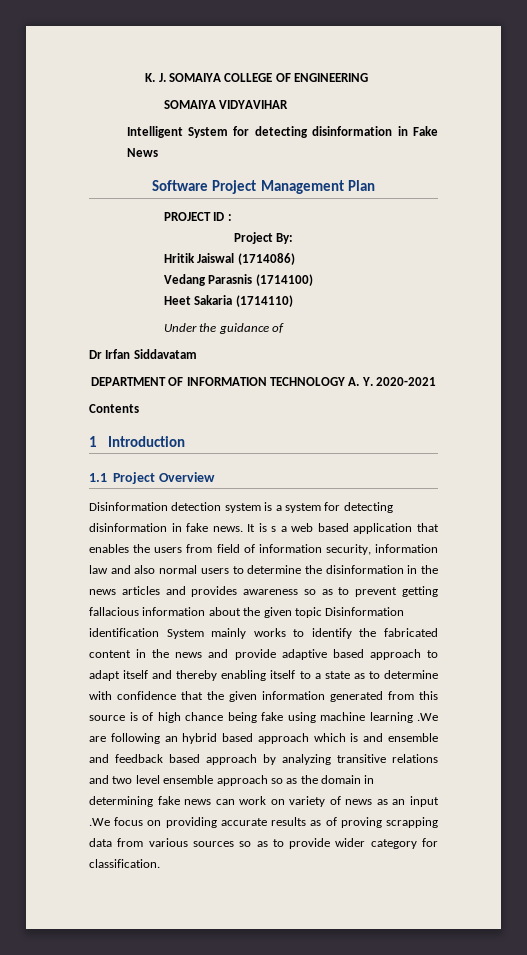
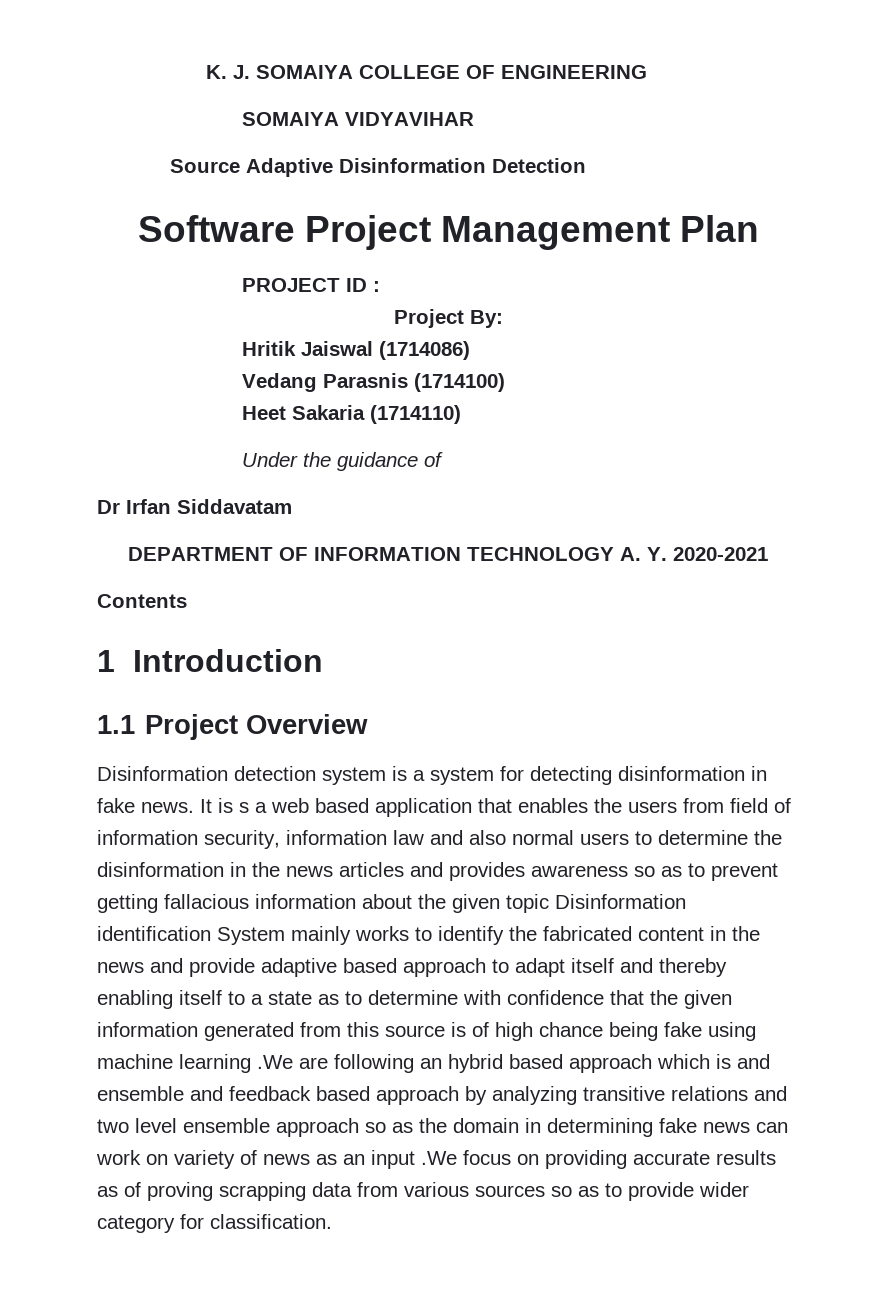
- Intelligent System for detecting disinformation in Fake News
+ Source Adaptive Disinformation Detection

